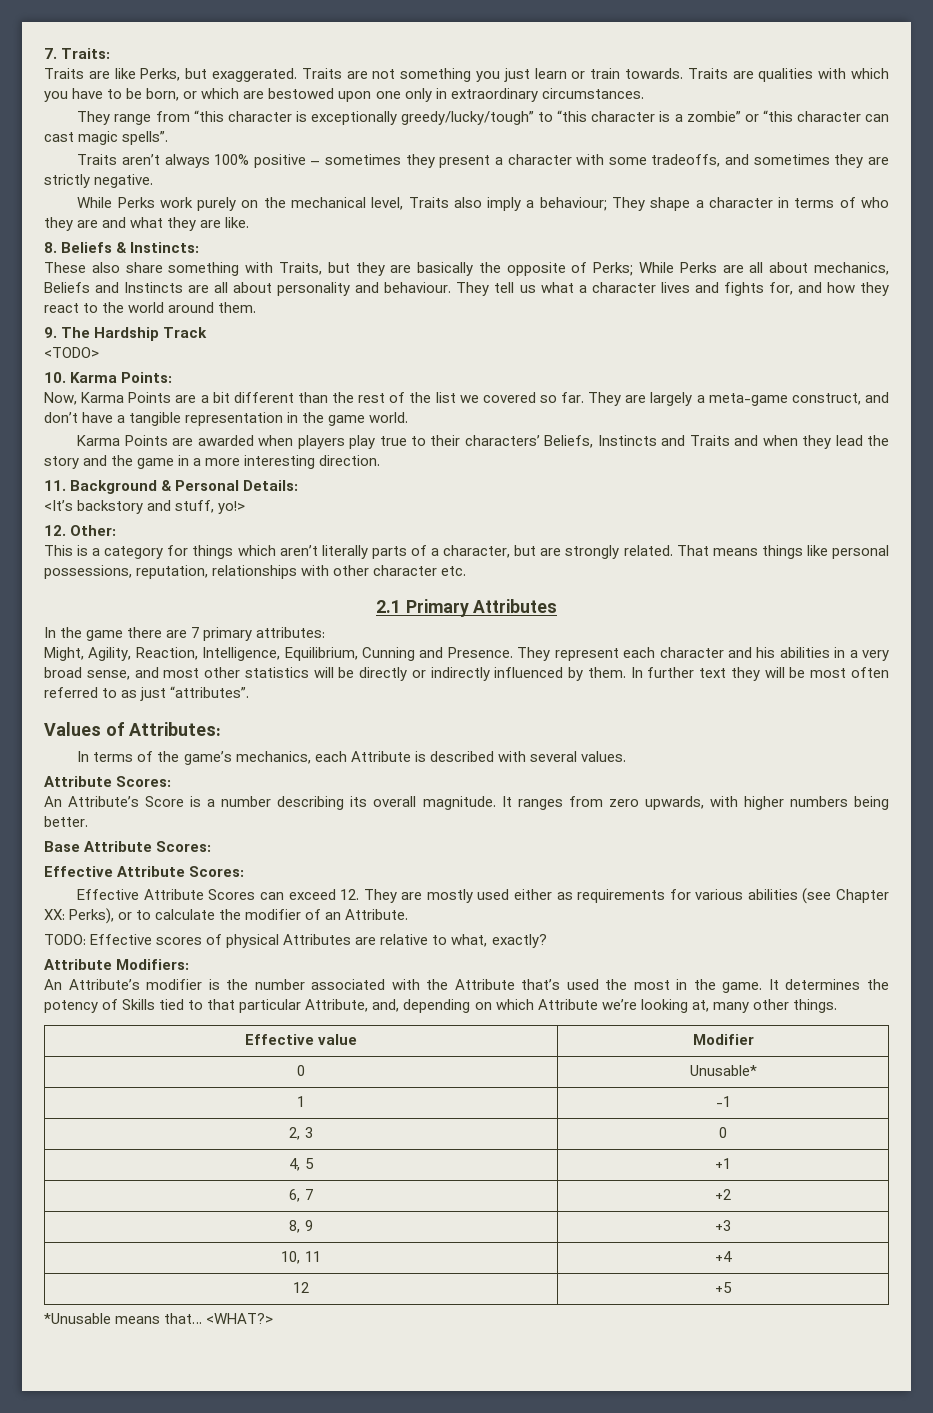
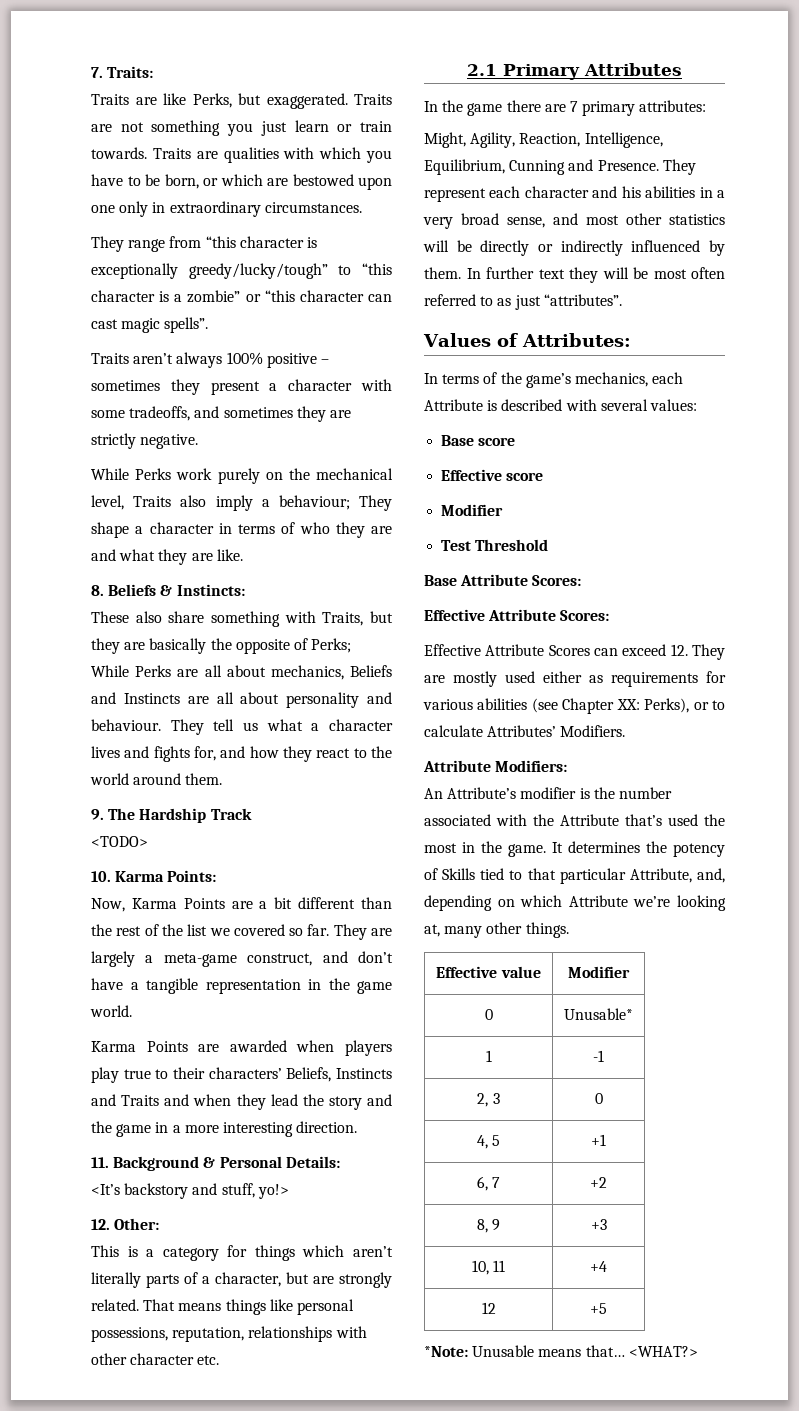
- In terms of the game’s mechanics, each Attribute is described with several values.
- Attribute Scores:
- An Attribute’s Score is a number describing its overall magnitude. It ranges from zero upwards, with higher numbers being better.
+ In terms of the game’s mechanics, each Attribute is described with several values:
+ Base score
+ Effective score
+ Modifier
+ Test Threshold
- Effective Attribute Scores can exceed 12. They are mostly used either as requirements for various abilities (see Chapter XX: Perks), or to calculate the modifier of an Attribute.
- TODO: Effective scores of physical Attributes are relative to what, exactly?
+ Effective Attribute Scores can exceed 12. They are mostly used either as requirements for various abilities (see Chapter XX: Perks), or to calculate Attributes’ Modifiers.
- *Unusable means that…
+ *Note: Unusable means that…

